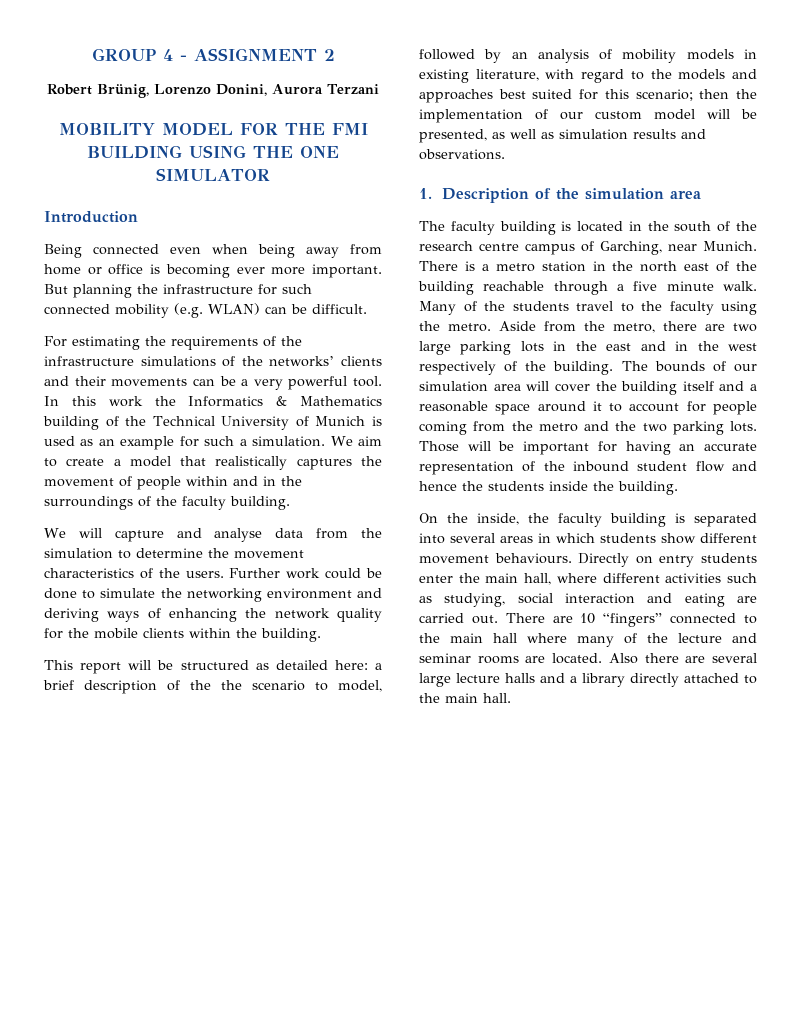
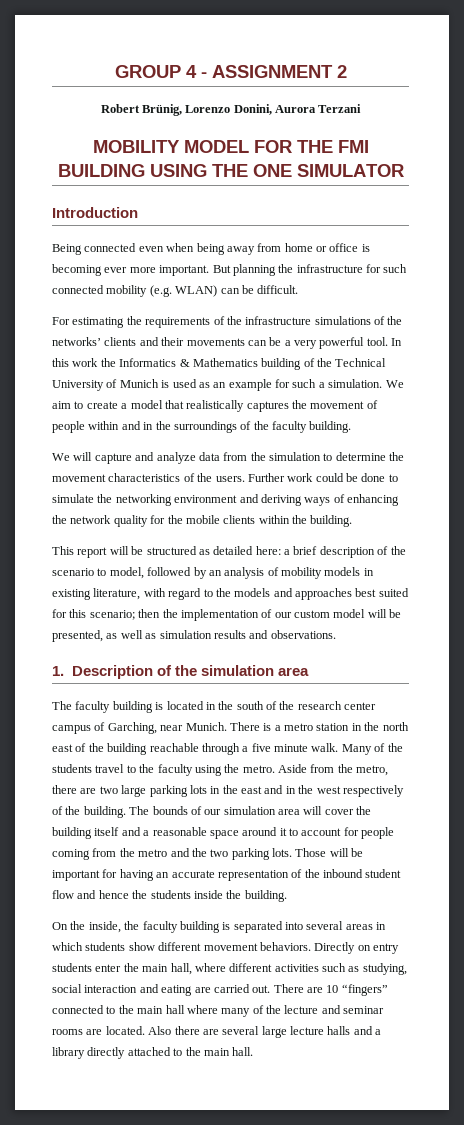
- We will capture and analyse data from the simulation to determine the movement characteristics of the users.
+ We will capture and analyze data from the simulation to determine the movement characteristics of the users.
- This report will be structured as detailed here: a brief description of the the scenario to model, followed by an analysis of mobility models in existing literature, with regard to the models and approaches best suited for this scenario; then the implementation of our custom model will be presented, as well as simulation results and observations.
+ This report will be structured as detailed here: a brief description of the scenario to model, followed by an analysis of mobility models in existing literature, with regard to the models and approaches best suited for this scenario; then the implementation of our custom model will be presented, as well as simulation results and observations.
- The faculty building is located in the south of the research centre campus of Garching, near Munich.
+ The faculty building is located in the south of the research center campus of Garching, near Munich.
- On the inside, the faculty building is separated into several areas in which students show different movement behaviours.
+ On the inside, the faculty building is separated into several areas in which students show different movement behaviors.

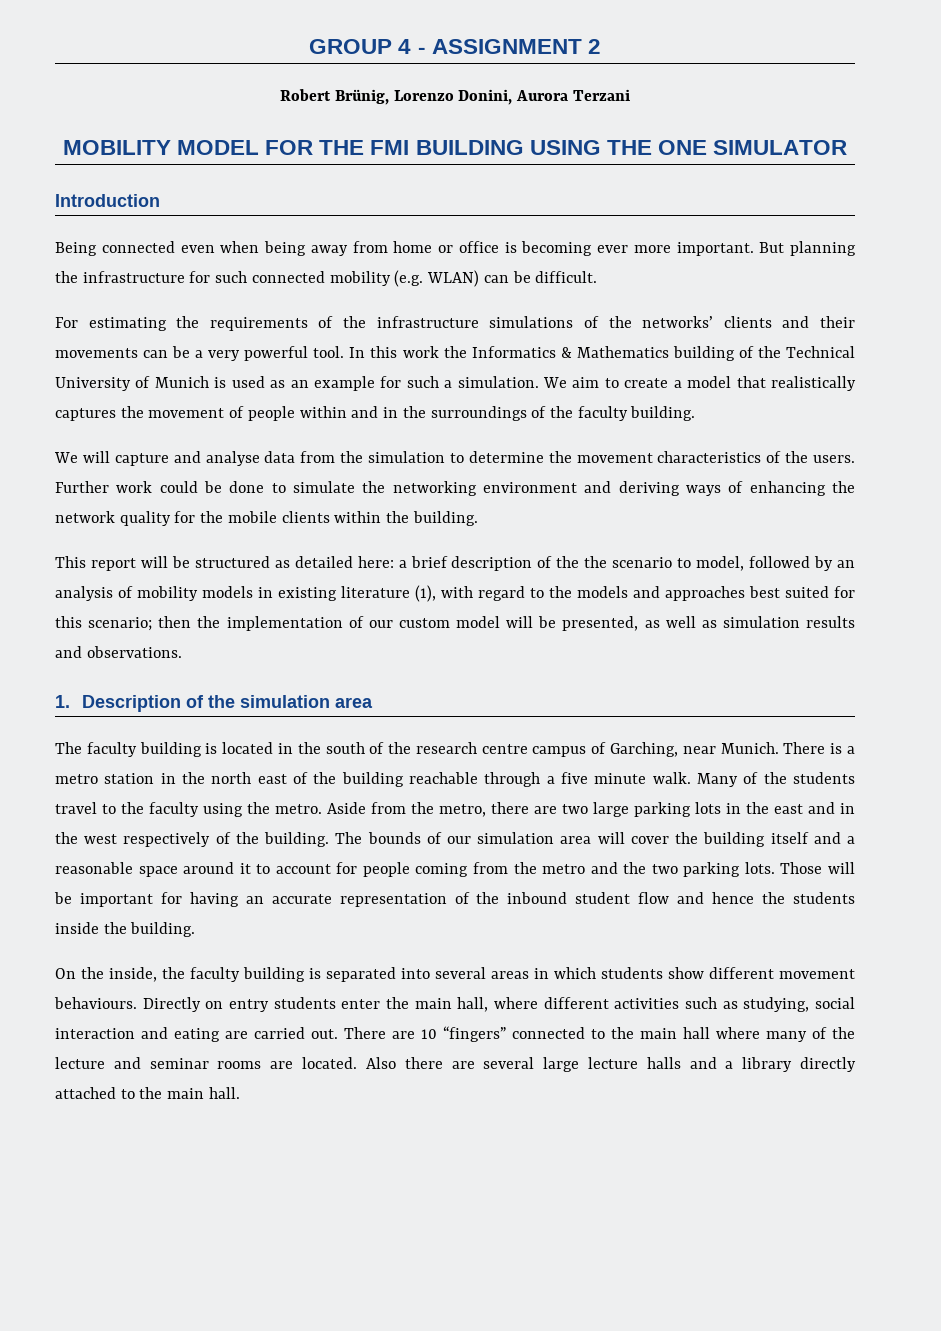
- We will capture and analyze data from the simulation to determine the movement characteristics of the users.
+ We will capture and analyse data from the simulation to determine the movement characteristics of the users.
- This report will be structured as detailed here: a brief description of the scenario to model, followed by an analysis of mobility models in existing literature, with regard to the models and approaches best suited for this scenario; then the implementation of our custom model will be presented, as well as simulation results and observations.
+ This report will be structured as detailed here: a brief description of the the scenario to model, followed by an analysis of mobility models in existing literature (1), with regard to the models and approaches best suited for this scenario; then the implementation of our custom model will be presented, as well as simulation results and observations.
- The faculty building is located in the south of the research center campus of Garching, near Munich.
+ The faculty building is located in the south of the research centre campus of Garching, near Munich.
- On the inside, the faculty building is separated into several areas in which students show different movement behaviors.
+ On the inside, the faculty building is separated into several areas in which students show different movement behaviours.

